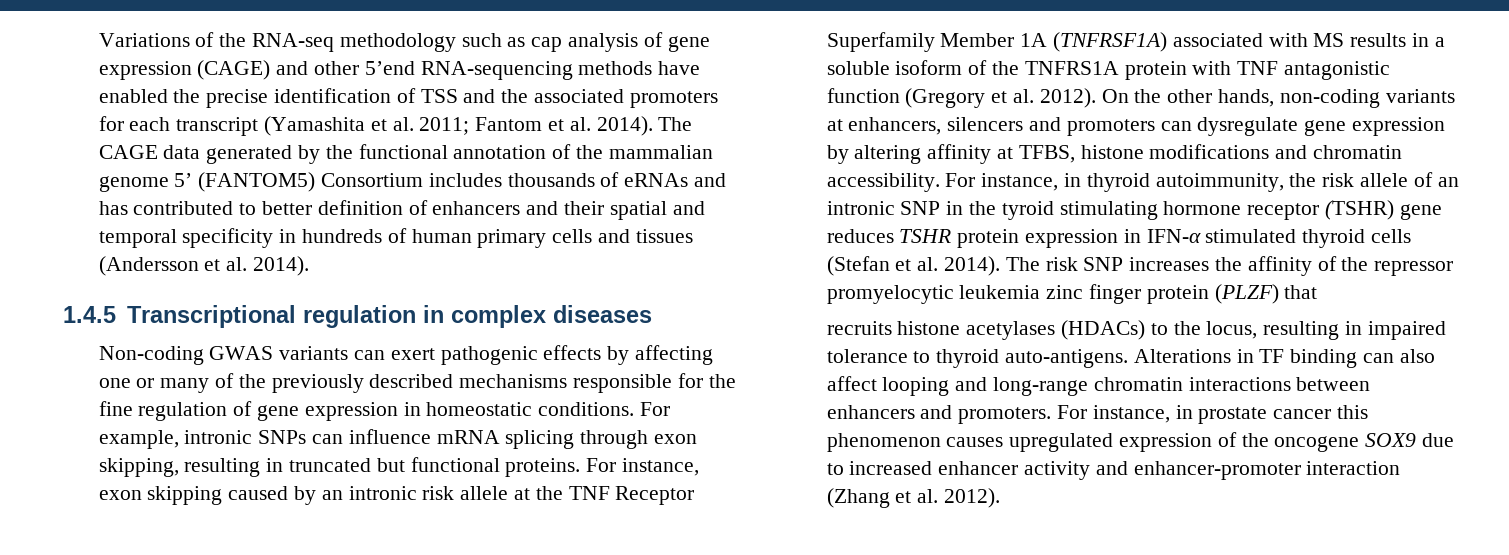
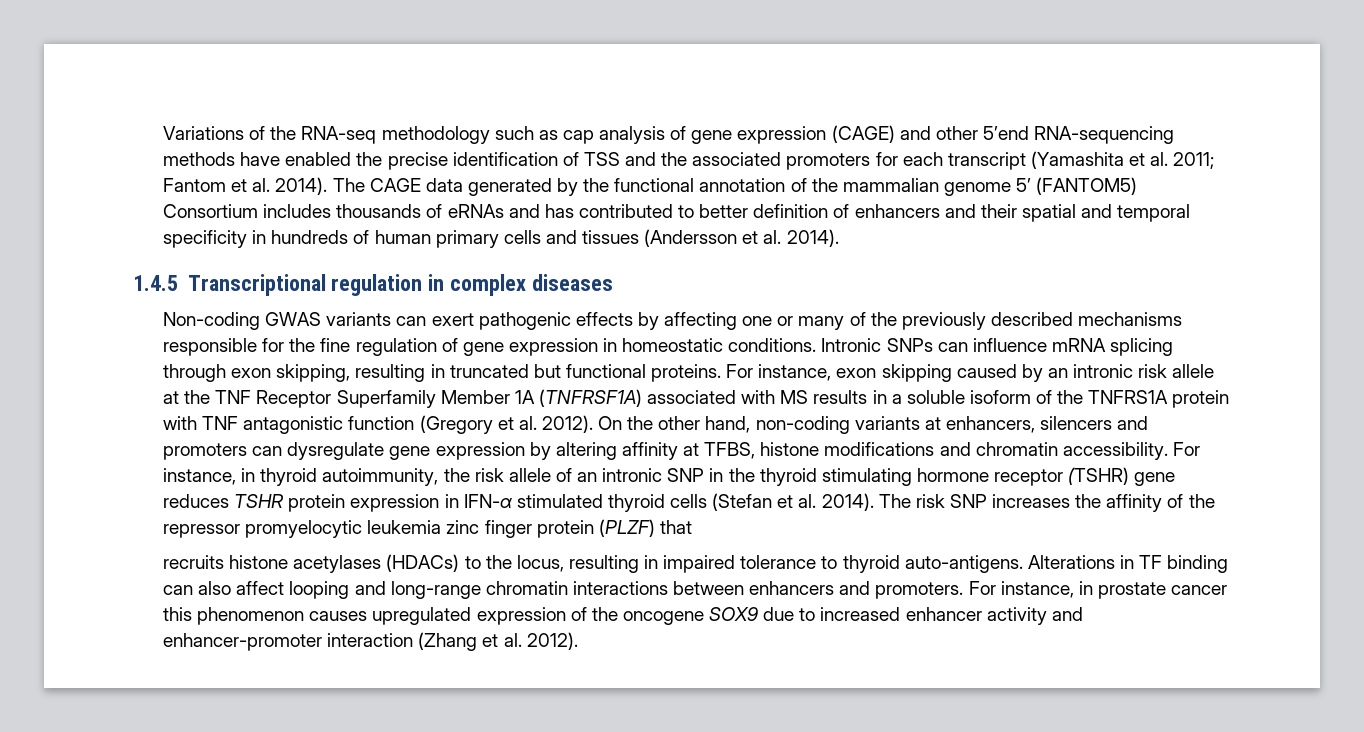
- For example, intronic SNPs can influence mRNA splicing through exon skipping, resulting in truncated but functional proteins.
+ Intronic SNPs can influence mRNA splicing through exon skipping, resulting in truncated but functional proteins.
- On the other hands, non-coding variants at enhancers, silencers and promoters can dysregulate gene expression by altering affinity at TFBS, histone modifications and chromatin accessibility.
+ On the other hand, non-coding variants at enhancers, silencers and promoters can dysregulate gene expression by altering affinity at TFBS, histone modifications and chromatin accessibility.
- For instance, in thyroid autoimmunity, the risk allele of an intronic SNP in the tyroid stimulating hormone receptor (TSHR) gene reduces TSHR protein expression in IFN-α stimulated thyroid cells (Stefan et al. 2014).
+ For instance, in thyroid autoimmunity, the risk allele of an intronic SNP in the thyroid stimulating hormone receptor (TSHR) gene reduces TSHR protein expression in IFN-α stimulated thyroid cells (Stefan et al. 2014).

